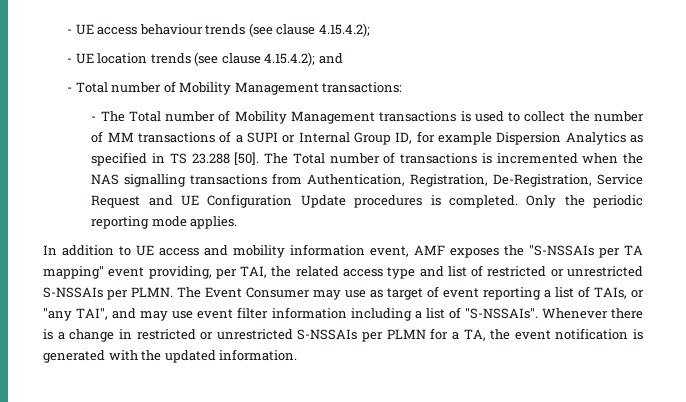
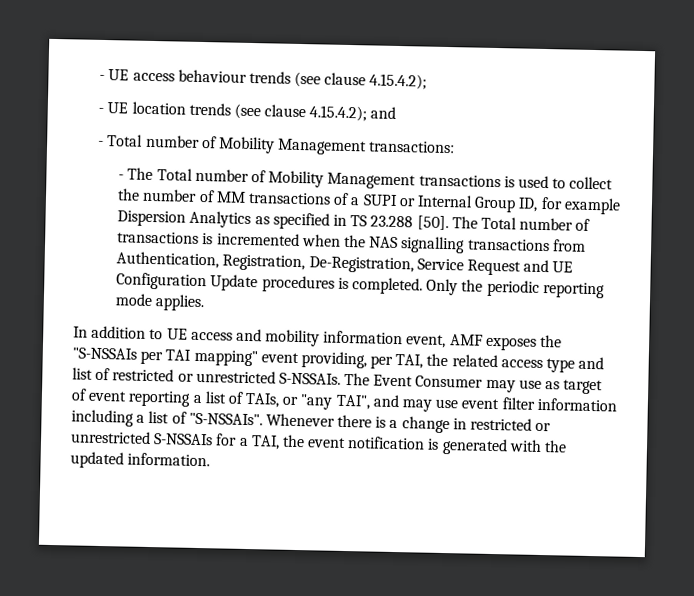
- In addition to UE access and mobility information event, AMF exposes the "S-NSSAIs per TA mapping" event providing, per TAI, the related access type and list of restricted or unrestricted S-NSSAIs per PLMN.
+ In addition to UE access and mobility information event, AMF exposes the "S-NSSAIs per TAI mapping" event providing, per TAI, the related access type and list of restricted or unrestricted S-NSSAIs.
- Whenever there is a change in restricted or unrestricted S-NSSAIs per PLMN for a TA, the event notification is generated with the updated information.
+ Whenever there is a change in restricted or unrestricted S-NSSAIs for a TAI, the event notification is generated with the updated information.

